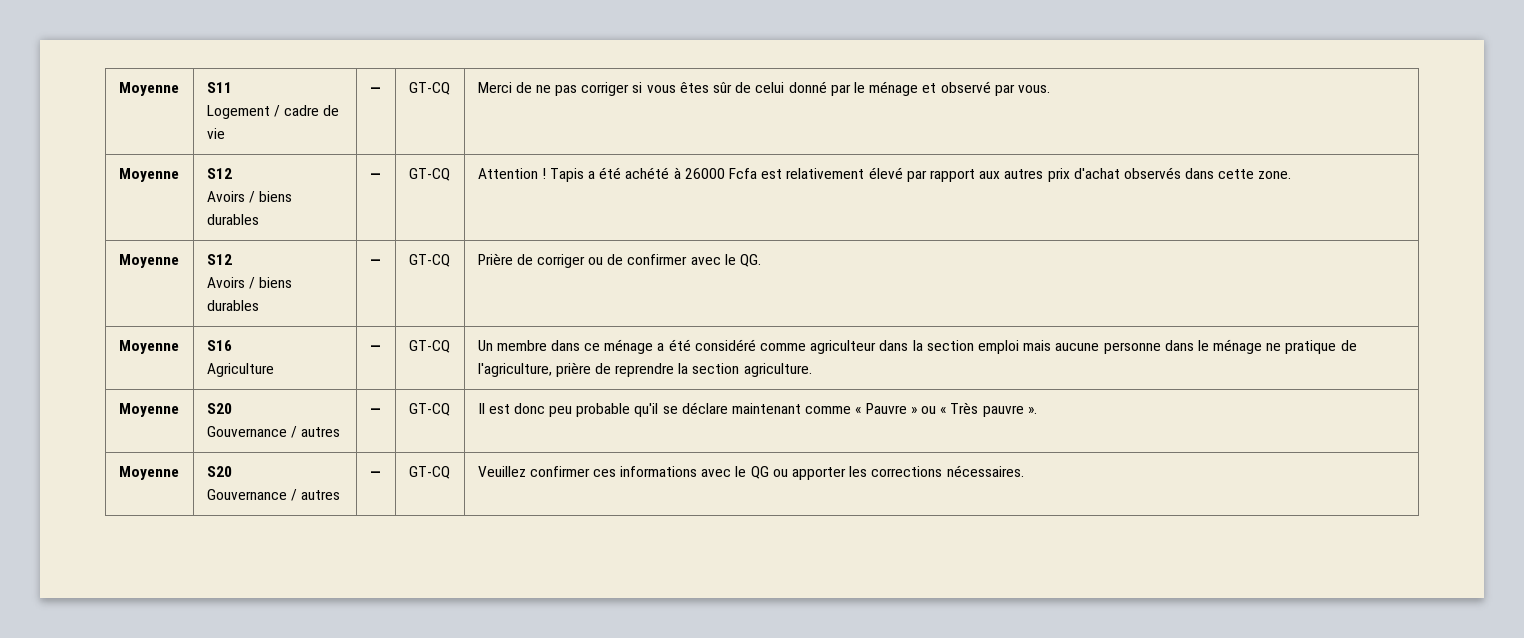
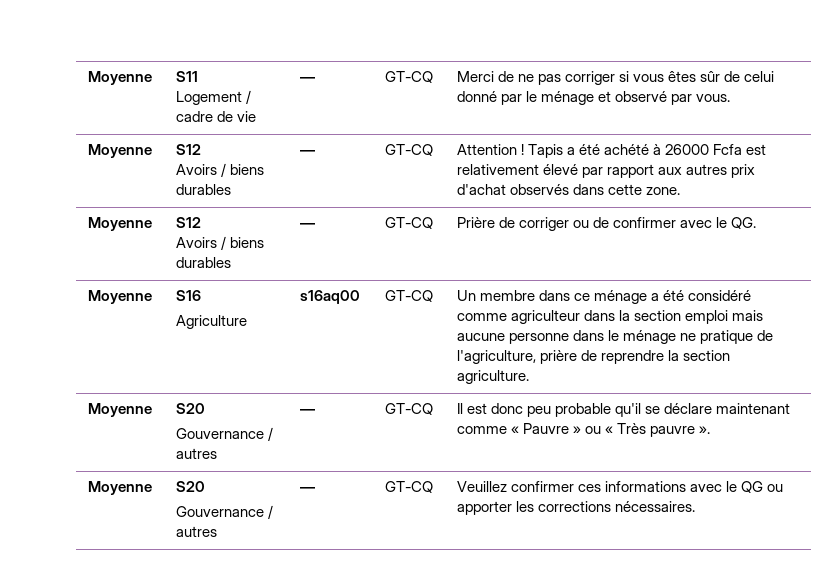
  Moyenne | S16
- Agriculture | — | GT-CQ | Un membre dans ce ménage a été considéré comme agriculteur dans la section emploi mais aucune personne dans le ménage ne pratique de l'agriculture, prière de reprendre la section agriculture.
+ Agriculture | s16aq00 | GT-CQ | Un membre dans ce ménage a été considéré comme agriculteur dans la section emploi mais aucune personne dans le ménage ne pratique de l'agriculture, prière de reprendre la section agriculture.

